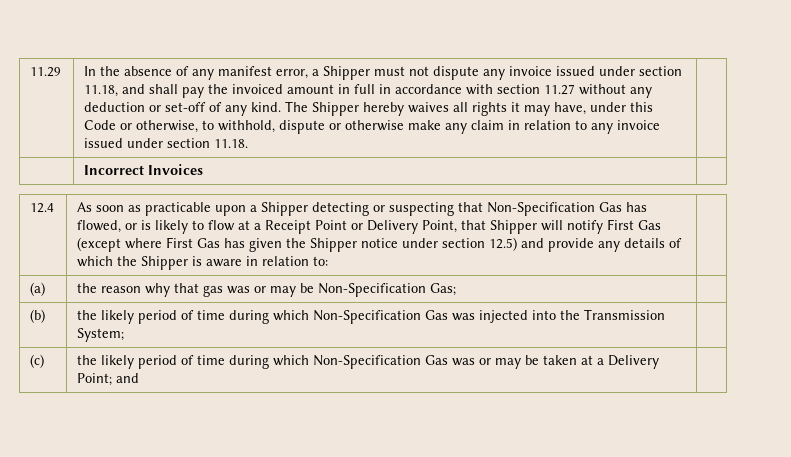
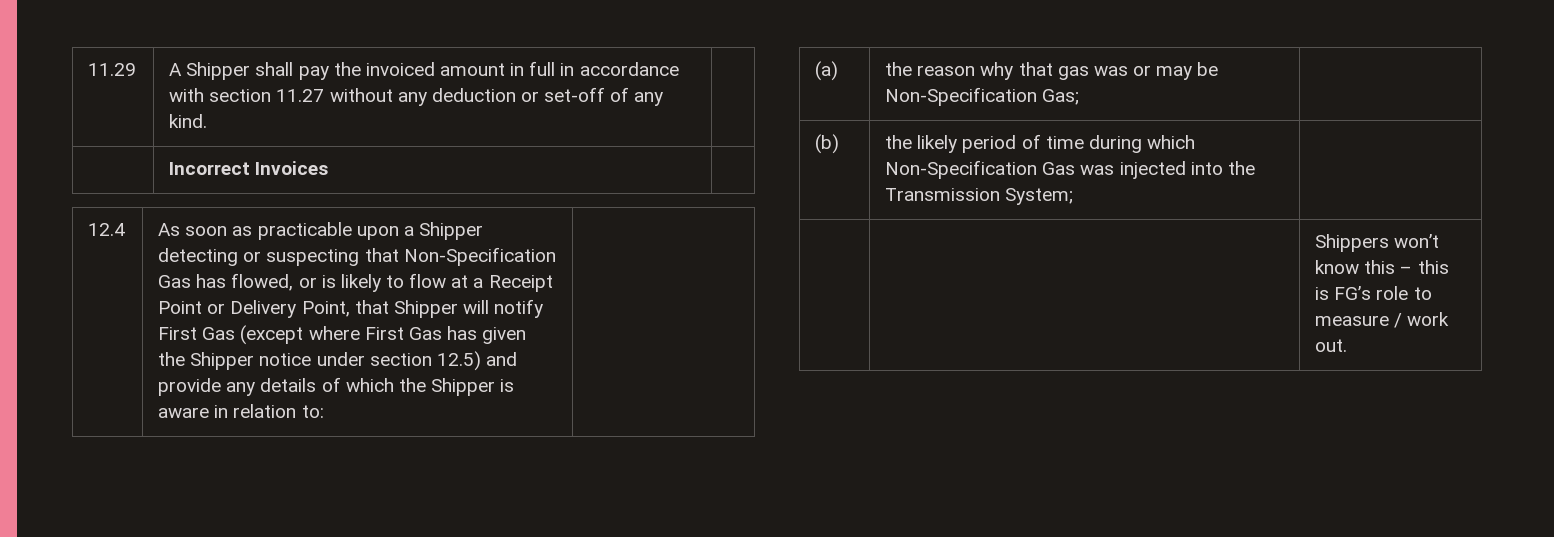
- In the absence of any manifest error, a Shipper must not dispute any invoice issued under section 11.18, and shall pay the invoiced amount in full in accordance with section 11.27 without any deduction or set-off of any kind. The Shipper hereby waives all rights it may have, under this Code or otherwise, to withhold, dispute or otherwise make any claim in relation to any invoice issued under section 11.18.
+ A Shipper shall pay the invoiced amount in full in accordance with section 11.27 without any deduction or set-off of any kind.
- (c) | the likely period of time during which Non-Specification Gas was or may be taken at a Delivery Point; and |
+ | | Shippers won’t know this – this is FG’s role to measure / work out.

